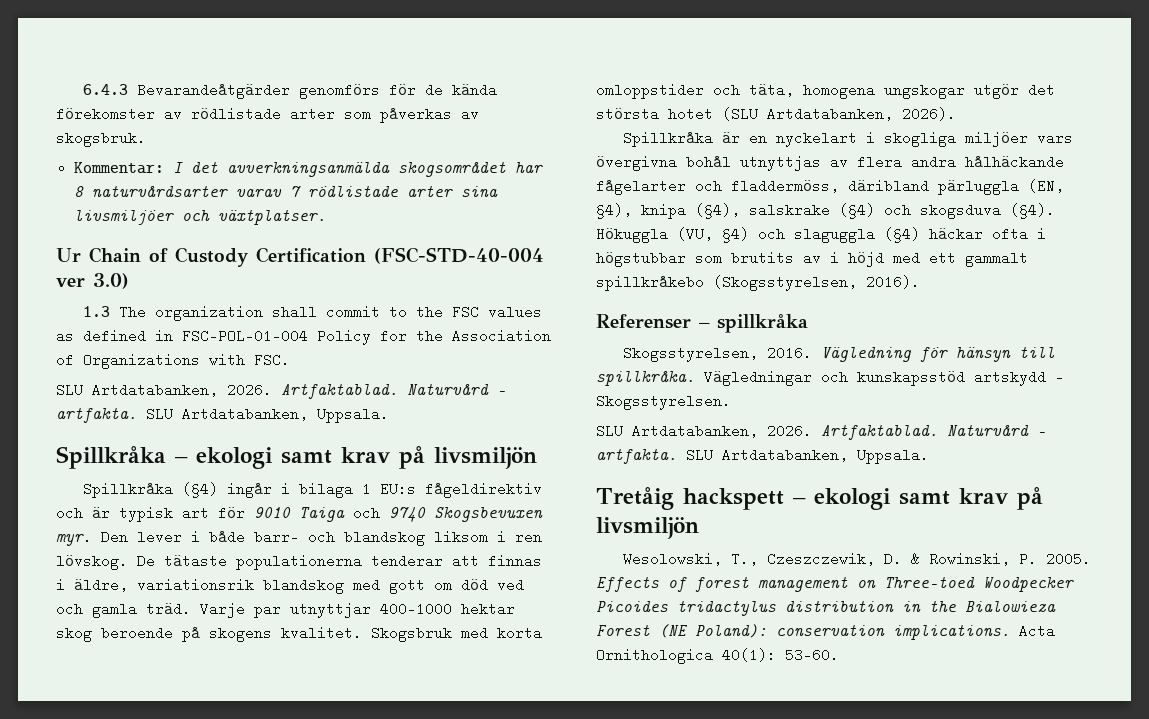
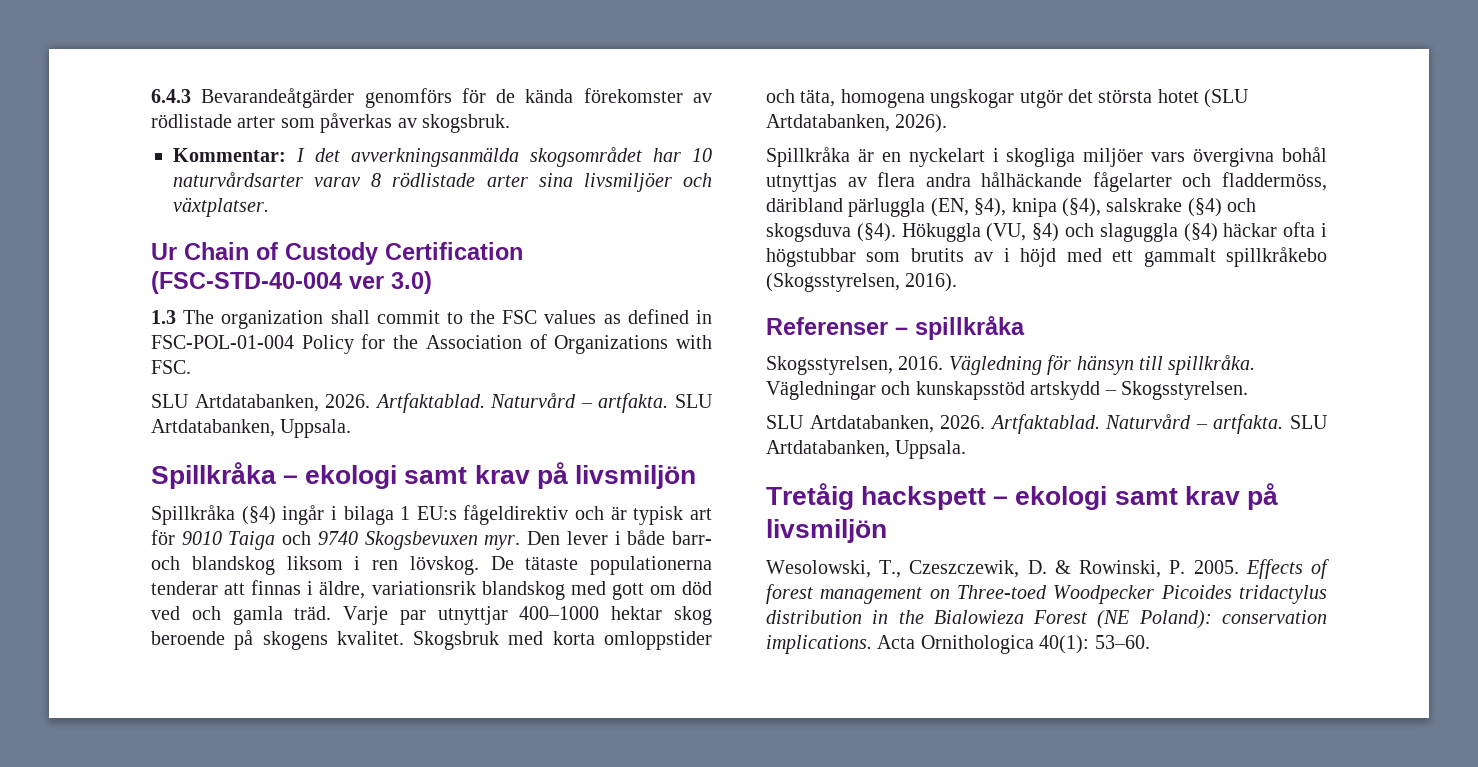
- Kommentar: I det avverkningsanmälda skogsområdet har 8 naturvårdsarter varav 7 rödlistade arter sina livsmiljöer och växtplatser.
+ Kommentar: I det avverkningsanmälda skogsområdet har 10 naturvårdsarter varav 8 rödlistade arter sina livsmiljöer och växtplatser.

